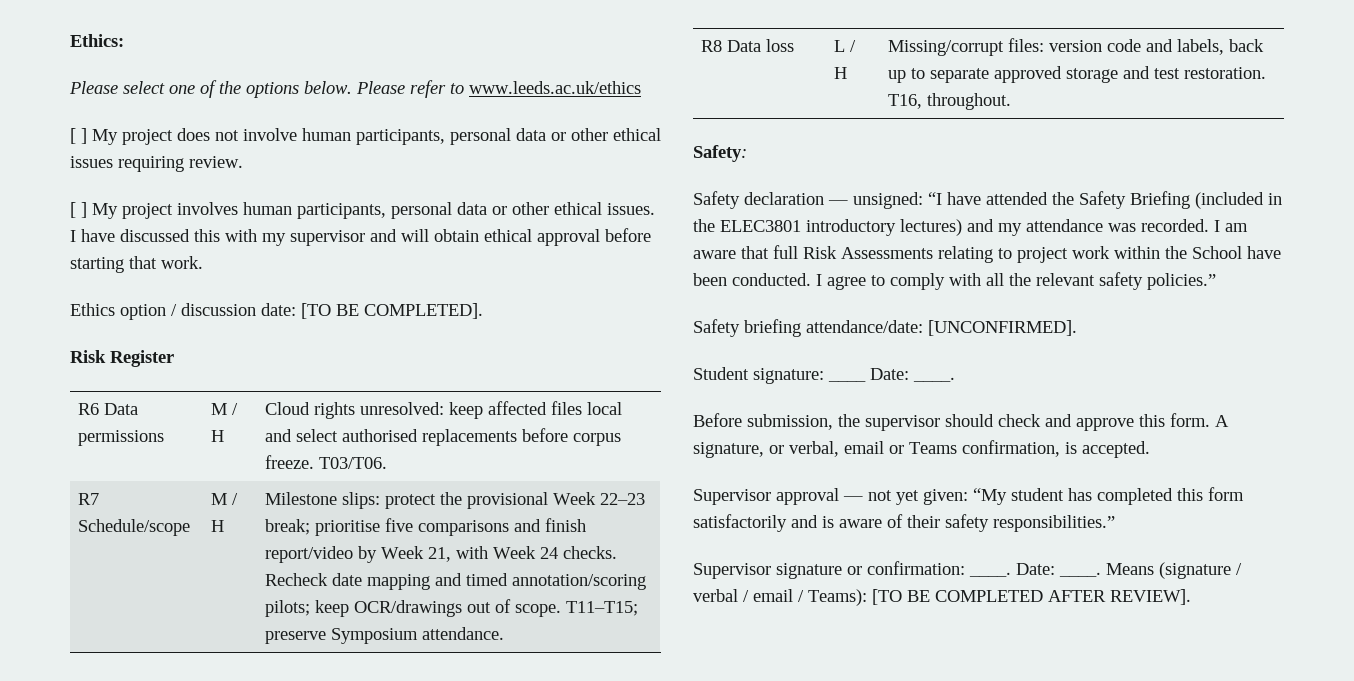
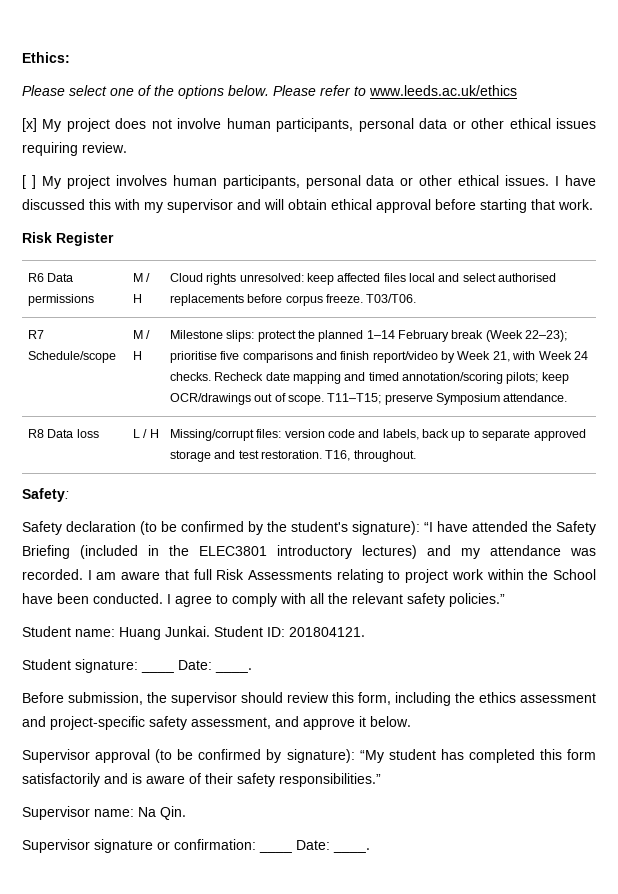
- [ ] My project does not involve human participants, personal data or other ethical issues requiring review.
+ [x] My project does not involve human participants, personal data or other ethical issues requiring review.
- Ethics option / discussion date: [TO BE COMPLETED].
- Milestone slips: protect the provisional Week 22–23 break; prioritise five comparisons and finish report/video by Week 21, with Week 24 checks.
+ Milestone slips: protect the planned 1–14 February break (Week 22–23); prioritise five comparisons and finish report/video by Week 21, with Week 24 checks.
- Safety declaration — unsigned: “I have attended the Safety Briefing (included in the ELEC3801 introductory lectures) and my attendance was recorded.
+ Safety declaration (to be confirmed by the student's signature): “I have attended the Safety Briefing (included in the ELEC3801 introductory lectures) and my attendance was recorded.
- Safety briefing attendance/date: [UNCONFIRMED].
+ Student name: Huang Junkai. Student ID: 201804121.
- Before submission, the supervisor should check and approve this form. A signature, or verbal, email or Teams confirmation, is accepted.
- Supervisor approval — not yet given: “My student has completed this form satisfactorily and is aware of their safety responsibilities.”
+ Before submission, the supervisor should review this form, including the ethics assessment and project-specific safety assessment, and approve it below.
+ Supervisor approval (to be confirmed by signature): “My student has completed this form satisfactorily and is aware of their safety responsibilities.”
+ Supervisor name: Na Qin.
- Supervisor signature or confirmation: ____. Date: ____. Means (signature / verbal / email / Teams): [TO BE COMPLETED AFTER REVIEW].
+ Supervisor signature or confirmation: ____ Date: ____.

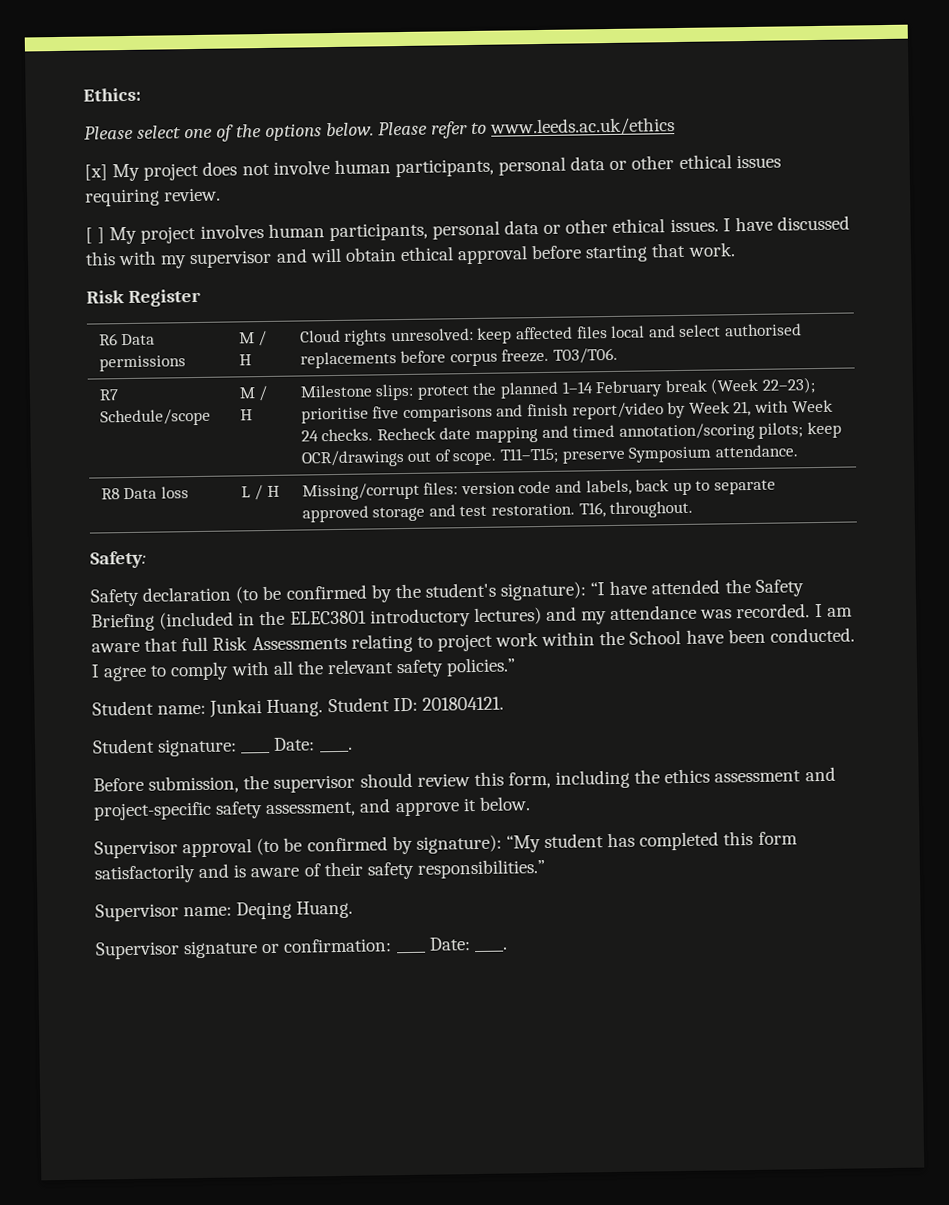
- Student name: Huang Junkai.
+ Student name: Junkai Huang.
- Supervisor name: Na Qin.
+ Supervisor name: Deqing Huang.

